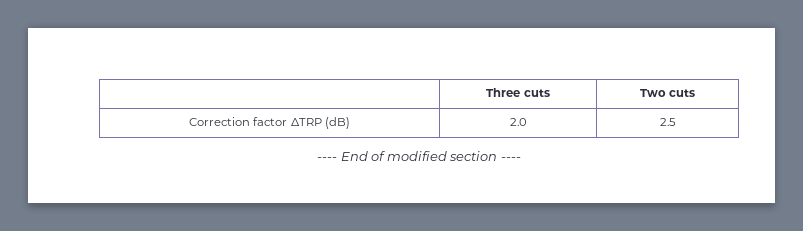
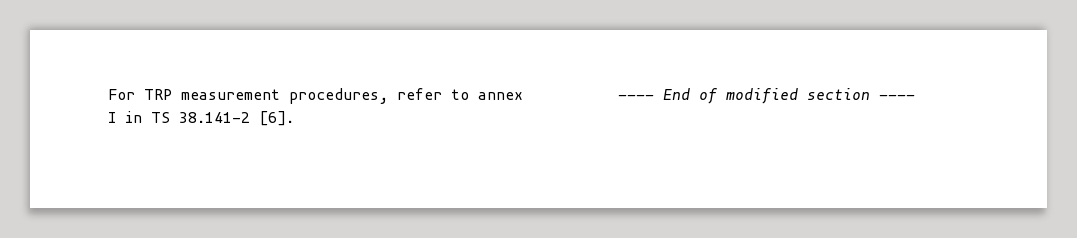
- | Three cuts | Two cuts
- Correction factor ΔTRP (dB) | 2.0 | 2.5
+ For TRP measurement procedures, refer to annex I in TS 38.141-2 [6].

